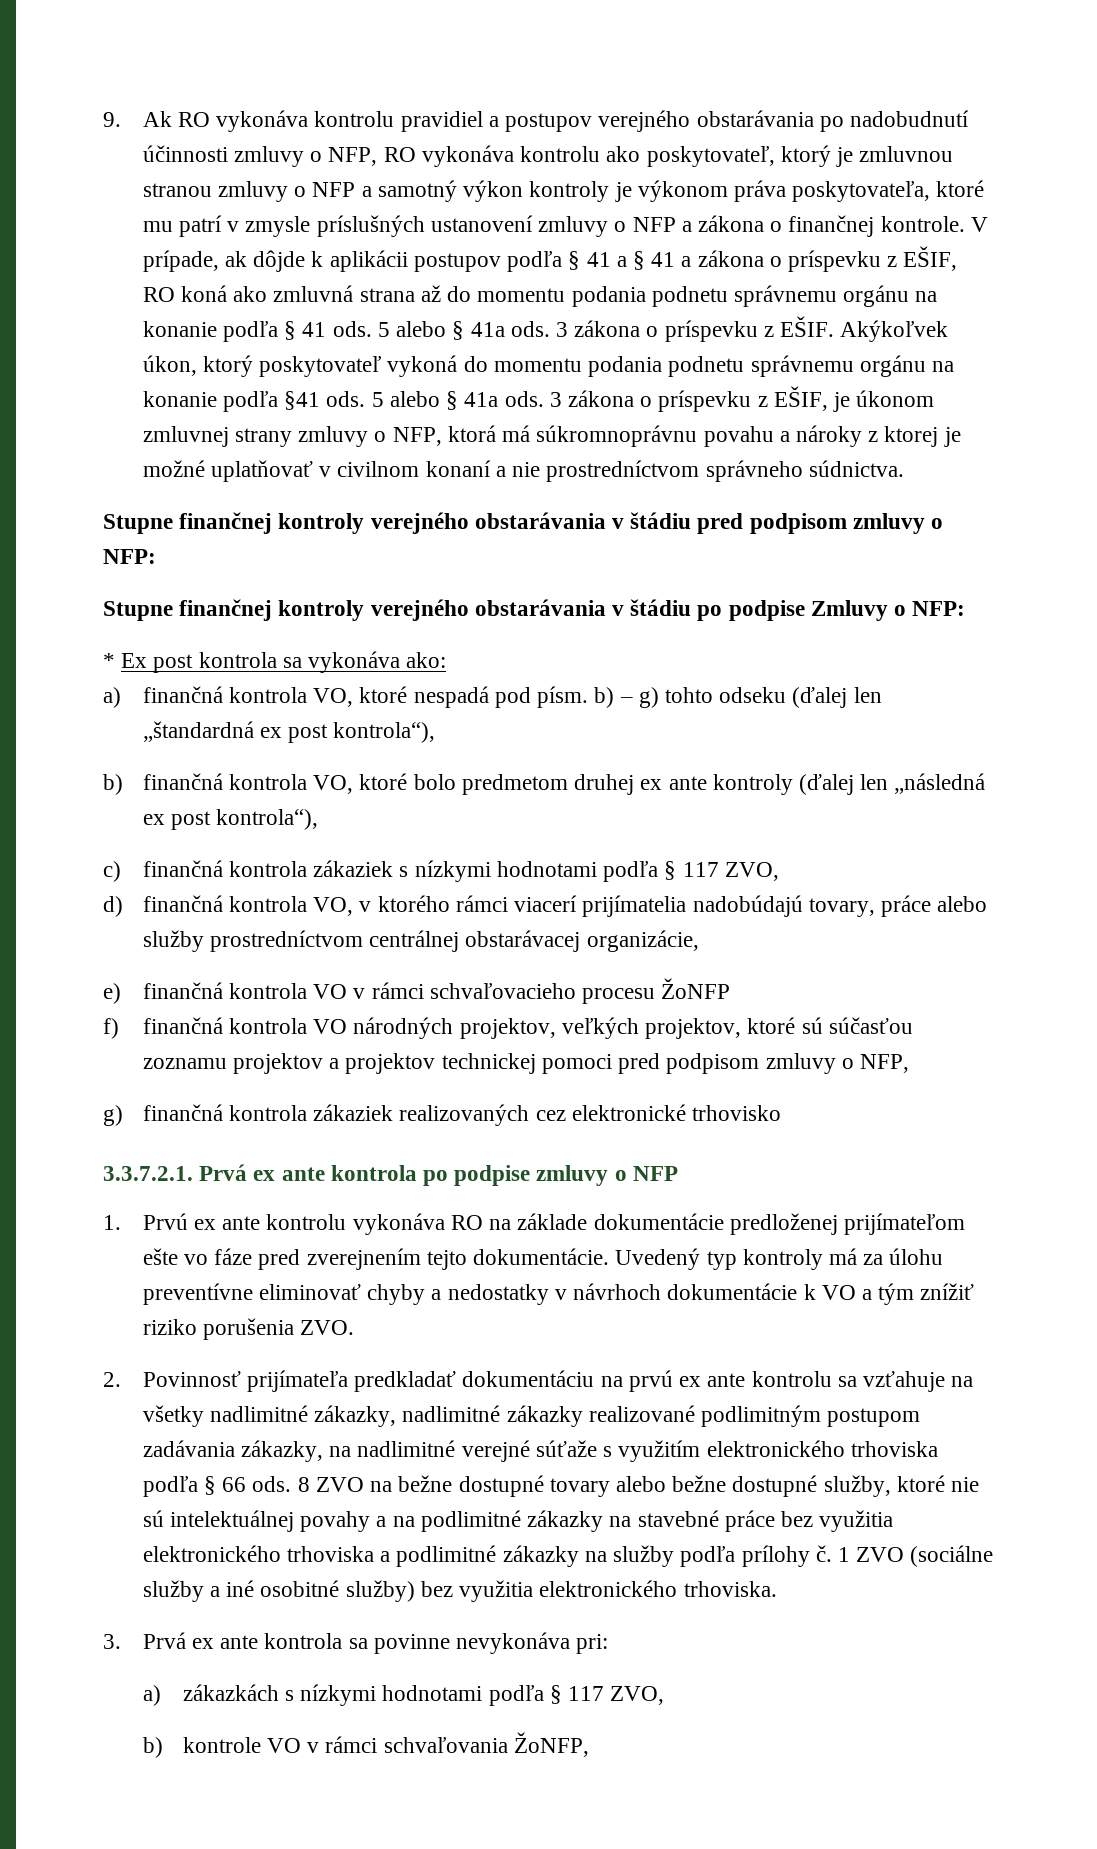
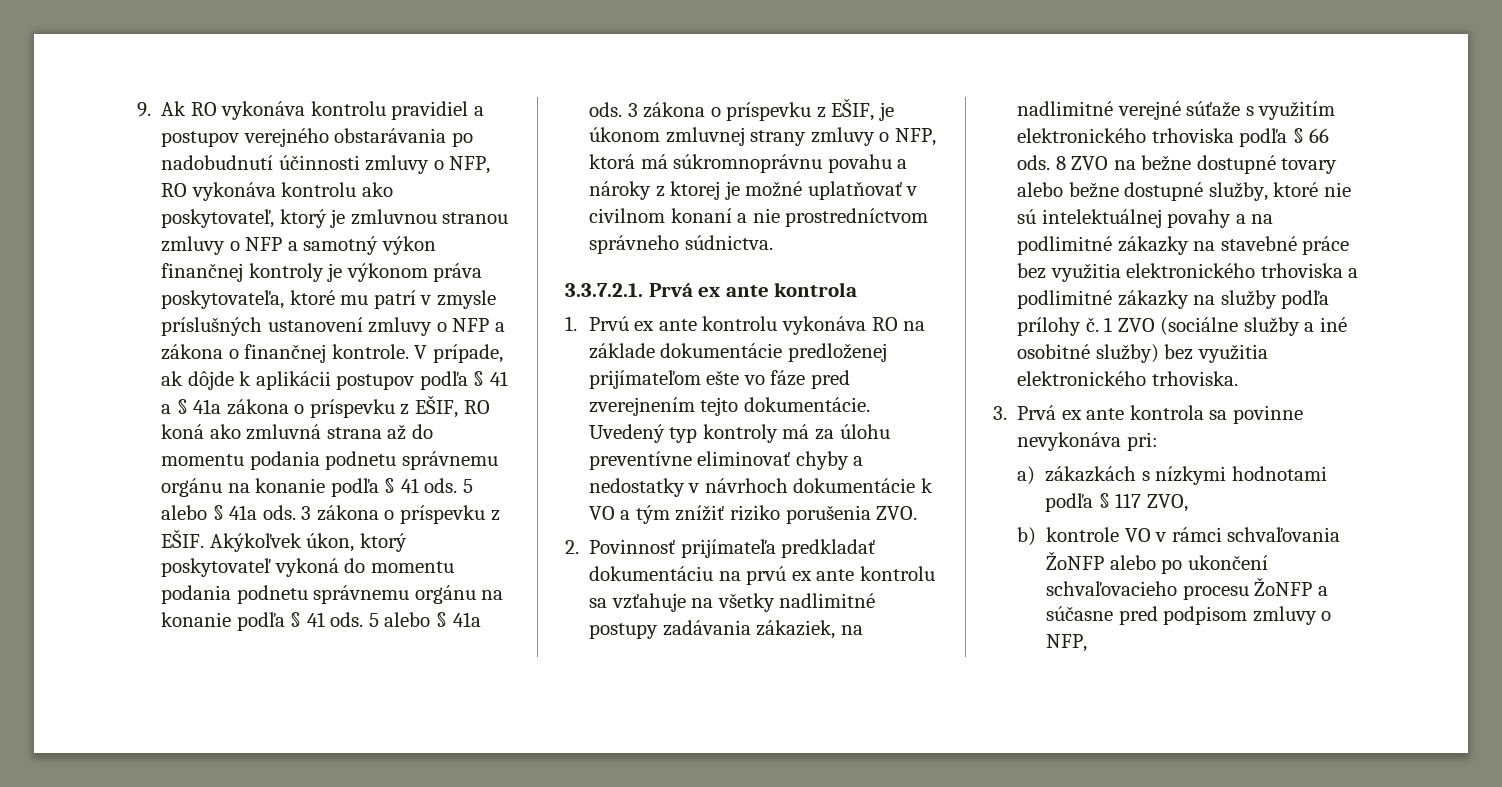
- 9. Ak RO vykonáva kontrolu pravidiel a postupov verejného obstarávania po nadobudnutí účinnosti zmluvy o NFP, RO vykonáva kontrolu ako poskytovateľ, ktorý je zmluvnou stranou zmluvy o NFP a samotný výkon kontroly je výkonom práva poskytovateľa, ktoré mu patrí v zmysle príslušných ustanovení zmluvy o NFP a zákona o finančnej kontrole.
+ 9. Ak RO vykonáva kontrolu pravidiel a postupov verejného obstarávania po nadobudnutí účinnosti zmluvy o NFP, RO vykonáva kontrolu ako poskytovateľ, ktorý je zmluvnou stranou zmluvy o NFP a samotný výkon finančnej kontroly je výkonom práva poskytovateľa, ktoré mu patrí v zmysle príslušných ustanovení zmluvy o NFP a zákona o finančnej kontrole.
- V prípade, ak dôjde k aplikácii postupov podľa § 41 a § 41 a zákona o príspevku z EŠIF, RO koná ako zmluvná strana až do momentu podania podnetu správnemu orgánu na konanie podľa § 41 ods.
+ V prípade, ak dôjde k aplikácii postupov podľa § 41 a § 41a zákona o príspevku z EŠIF, RO koná ako zmluvná strana až do momentu podania podnetu správnemu orgánu na konanie podľa § 41 ods.
- Akýkoľvek úkon, ktorý poskytovateľ vykoná do momentu podania podnetu správnemu orgánu na konanie podľa §41 ods.
+ Akýkoľvek úkon, ktorý poskytovateľ vykoná do momentu podania podnetu správnemu orgánu na konanie podľa § 41 ods.
- Stupne finančnej kontroly verejného obstarávania v štádiu pred podpisom zmluvy o NFP:
- Stupne finančnej kontroly verejného obstarávania v štádiu po podpise Zmluvy o NFP:
- * Ex post kontrola sa vykonáva ako:
- a) finančná kontrola VO, ktoré nespadá pod písm. b) – g) tohto odseku (ďalej len „štandardná ex post kontrola“),
- b) finančná kontrola VO, ktoré bolo predmetom druhej ex ante kontroly (ďalej len „následná ex post kontrola“),
- c) finančná kontrola zákaziek s nízkymi hodnotami podľa § 117 ZVO,
- d) finančná kontrola VO, v ktorého rámci viacerí prijímatelia nadobúdajú tovary, práce alebo služby prostredníctvom centrálnej obstarávacej organizácie,
- e) finančná kontrola VO v rámci schvaľovacieho procesu ŽoNFP
- f) finančná kontrola VO národných projektov, veľkých projektov, ktoré sú súčasťou zoznamu projektov a projektov technickej pomoci pred podpisom zmluvy o NFP,
- g) finančná kontrola zákaziek realizovaných cez elektronické trhovisko
- 3.3.7.2.1. Prvá ex ante kontrola po podpise zmluvy o NFP
+ 3.3.7.2.1. Prvá ex ante kontrola
- 2. Povinnosť prijímateľa predkladať dokumentáciu na prvú ex ante kontrolu sa vzťahuje na všetky nadlimitné zákazky, nadlimitné zákazky realizované podlimitným postupom zadávania zákazky, na nadlimitné verejné súťaže s využitím elektronického trhoviska podľa § 66 ods.
+ 2. Povinnosť prijímateľa predkladať dokumentáciu na prvú ex ante kontrolu sa vzťahuje na všetky nadlimitné postupy zadávania zákaziek, na nadlimitné verejné súťaže s využitím elektronického trhoviska podľa § 66 ods.
- b) kontrole VO v rámci schvaľovania ŽoNFP,
+ b) kontrole VO v rámci schvaľovania ŽoNFP alebo po ukončení schvaľovacieho procesu ŽoNFP a súčasne pred podpisom zmluvy o NFP,

